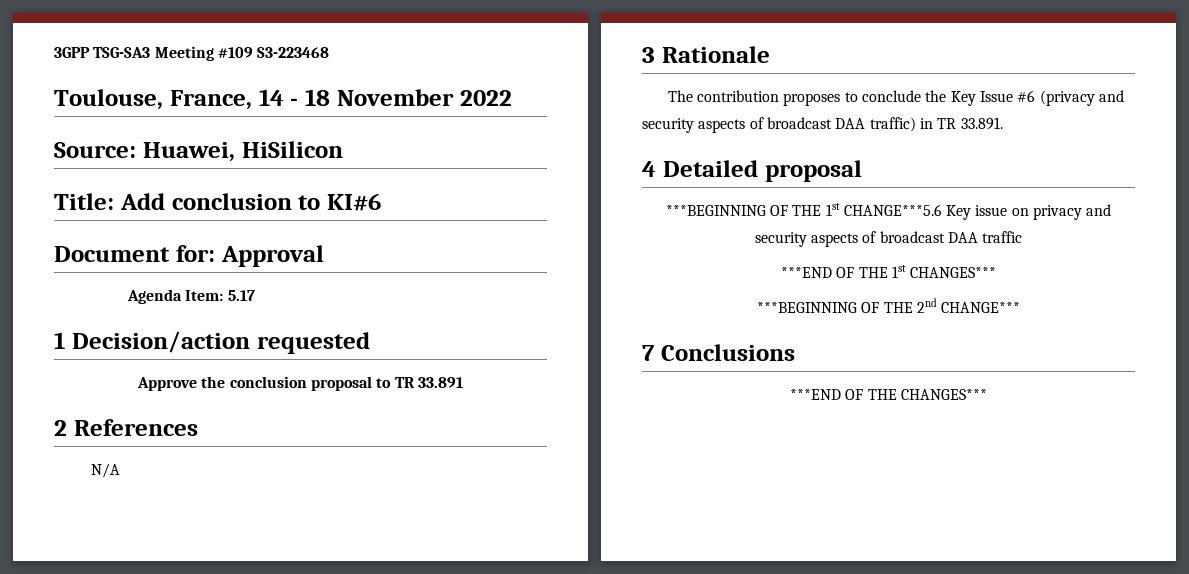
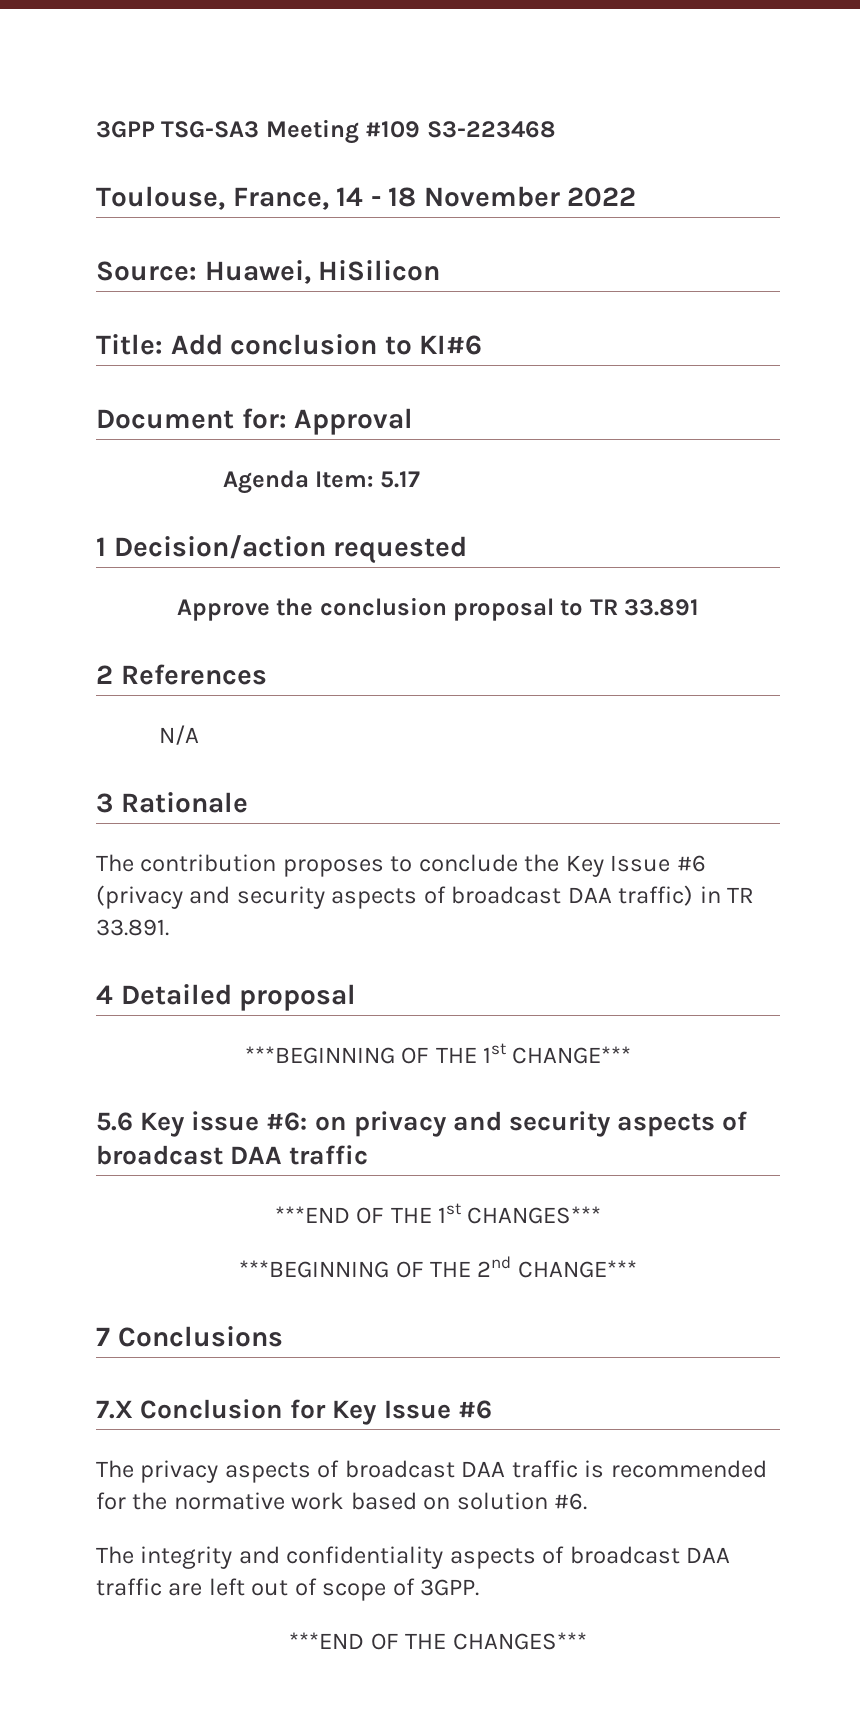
- ***BEGINNING OF THE 1st CHANGE***5.6 Key issue on privacy and security aspects of broadcast DAA traffic
+ ***BEGINNING OF THE 1st CHANGE***
+ 5.6 Key issue #6: on privacy and security aspects of broadcast DAA traffic
+ 7.X Conclusion for Key Issue #6
+ The privacy aspects of broadcast DAA traffic is recommended for the normative work based on solution #6.
+ The integrity and confidentiality aspects of broadcast DAA traffic are left out of scope of 3GPP.

